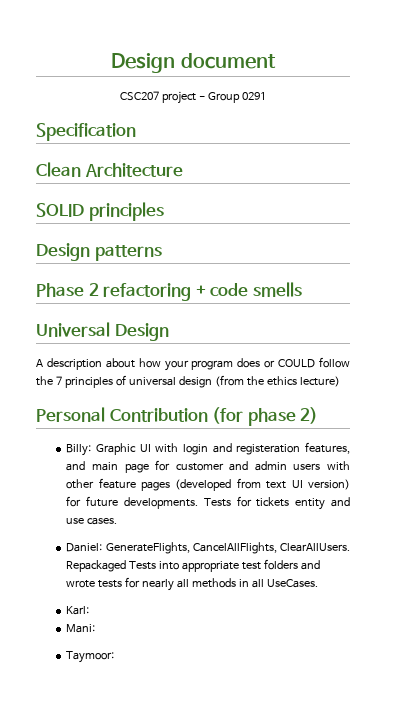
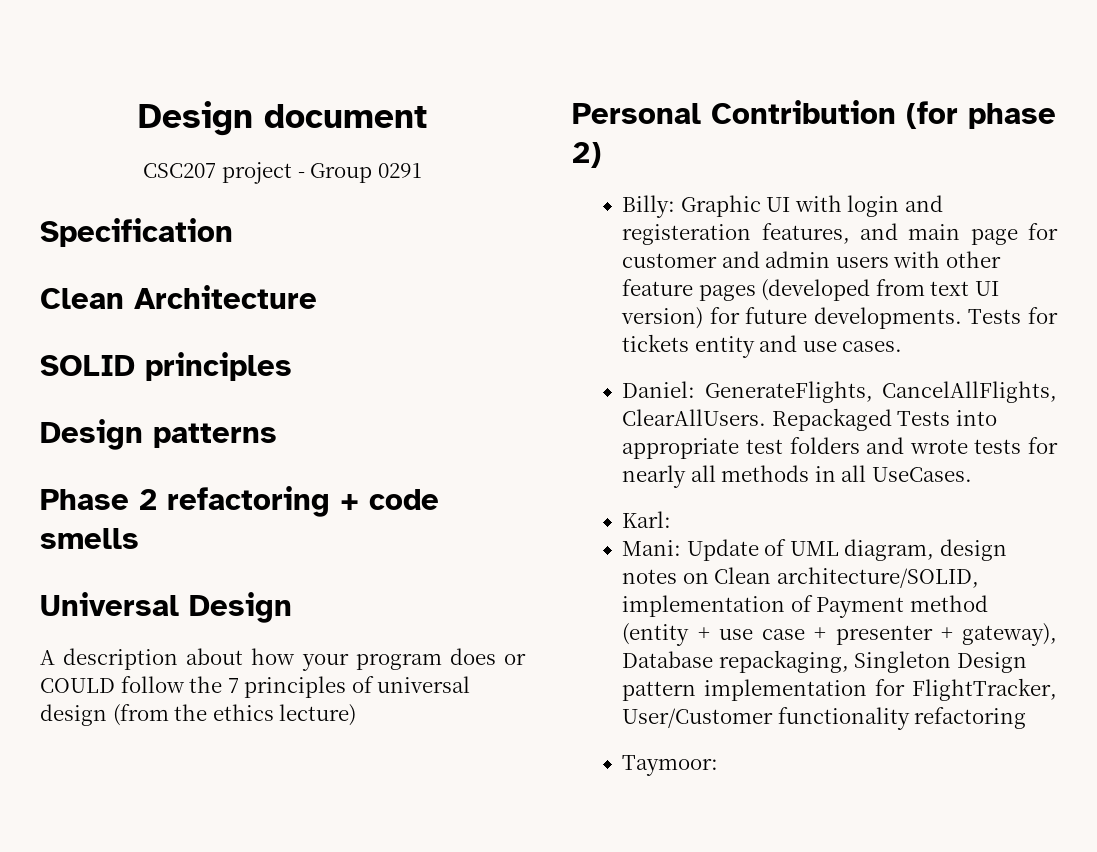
- Mani:
+ Mani: Update of UML diagram, design notes on Clean architecture/SOLID, implementation of Payment method (entity + use case + presenter + gateway), Database repackaging, Singleton Design pattern implementation for FlightTracker, User/Customer functionality refactoring

